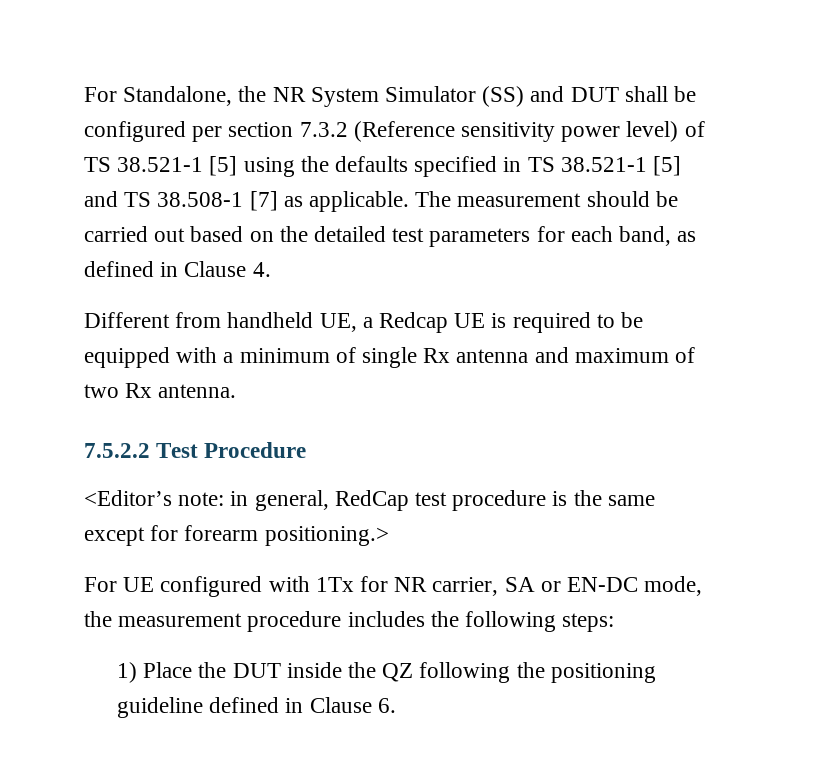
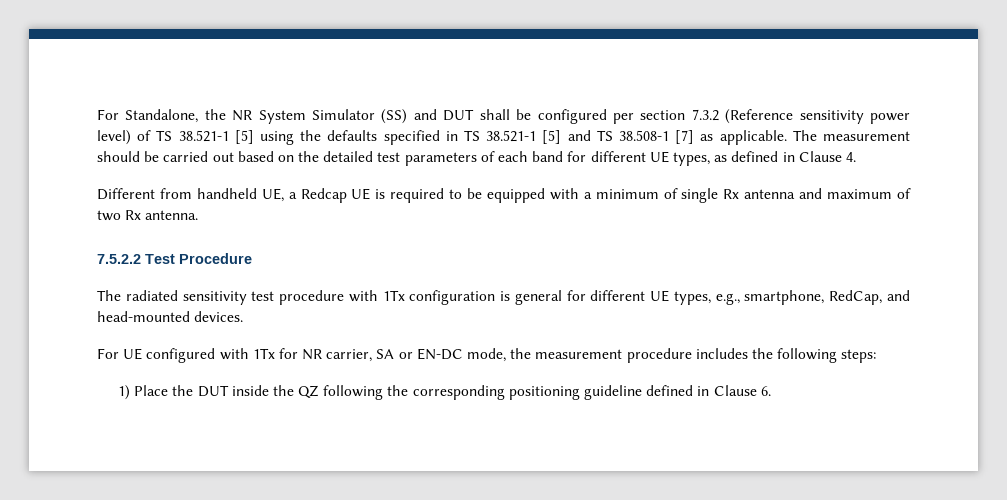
- The measurement should be carried out based on the detailed test parameters for each band, as defined in Clause 4.
+ The measurement should be carried out based on the detailed test parameters of each band for different UE types, as defined in Clause 4.
- <Editor’s note: in general, RedCap test procedure is the same except for forearm positioning.>
+ The radiated sensitivity test procedure with 1Tx configuration is general for different UE types, e.g., smartphone, RedCap, and head-mounted devices.
- 1) Place the DUT inside the QZ following the positioning guideline defined in Clause 6.
+ 1) Place the DUT inside the QZ following the corresponding positioning guideline defined in Clause 6.

